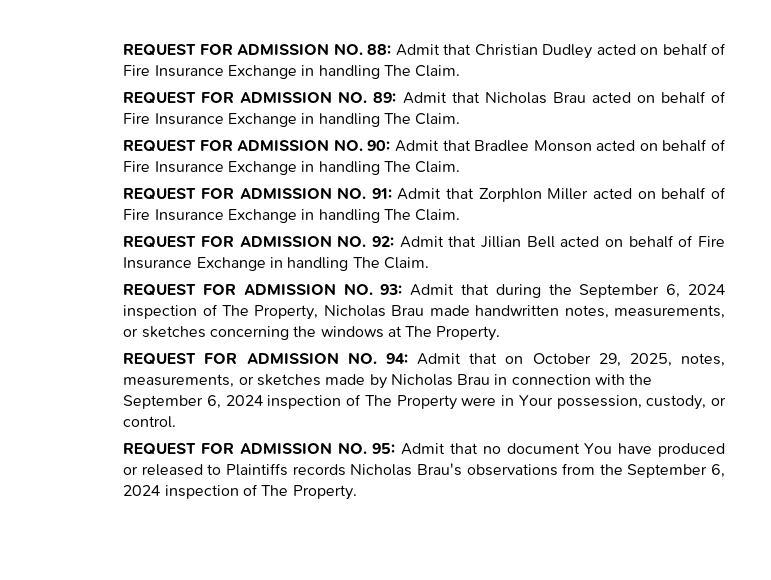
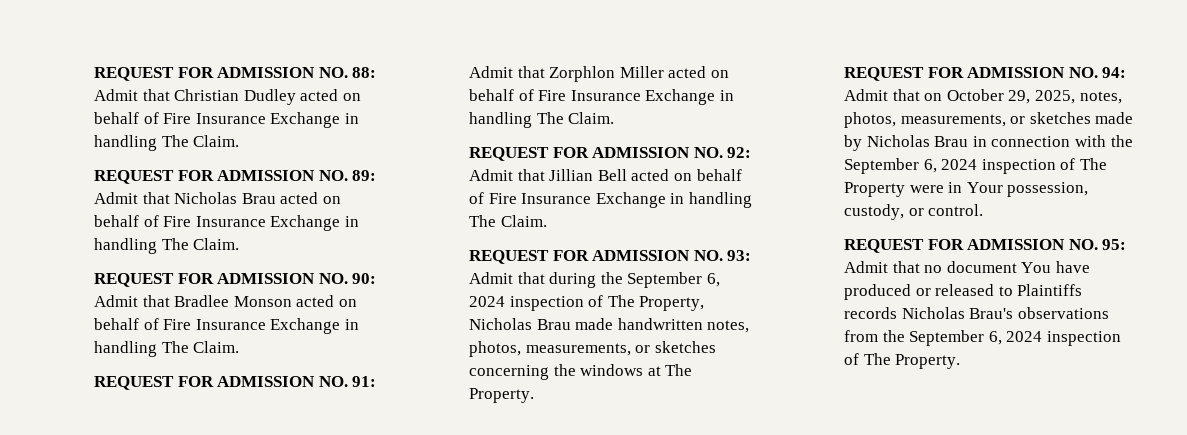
- REQUEST FOR ADMISSION NO. 93: Admit that during the September 6, 2024 inspection of The Property, Nicholas Brau made handwritten notes, measurements, or sketches concerning the windows at The Property.
+ REQUEST FOR ADMISSION NO. 93: Admit that during the September 6, 2024 inspection of The Property, Nicholas Brau made handwritten notes, photos, measurements, or sketches concerning the windows at The Property.
- REQUEST FOR ADMISSION NO. 94: Admit that on October 29, 2025, notes, measurements, or sketches made by Nicholas Brau in connection with the September 6, 2024 inspection of The Property were in Your possession, custody, or control.
+ REQUEST FOR ADMISSION NO. 94: Admit that on October 29, 2025, notes, photos, measurements, or sketches made by Nicholas Brau in connection with the September 6, 2024 inspection of The Property were in Your possession, custody, or control.

